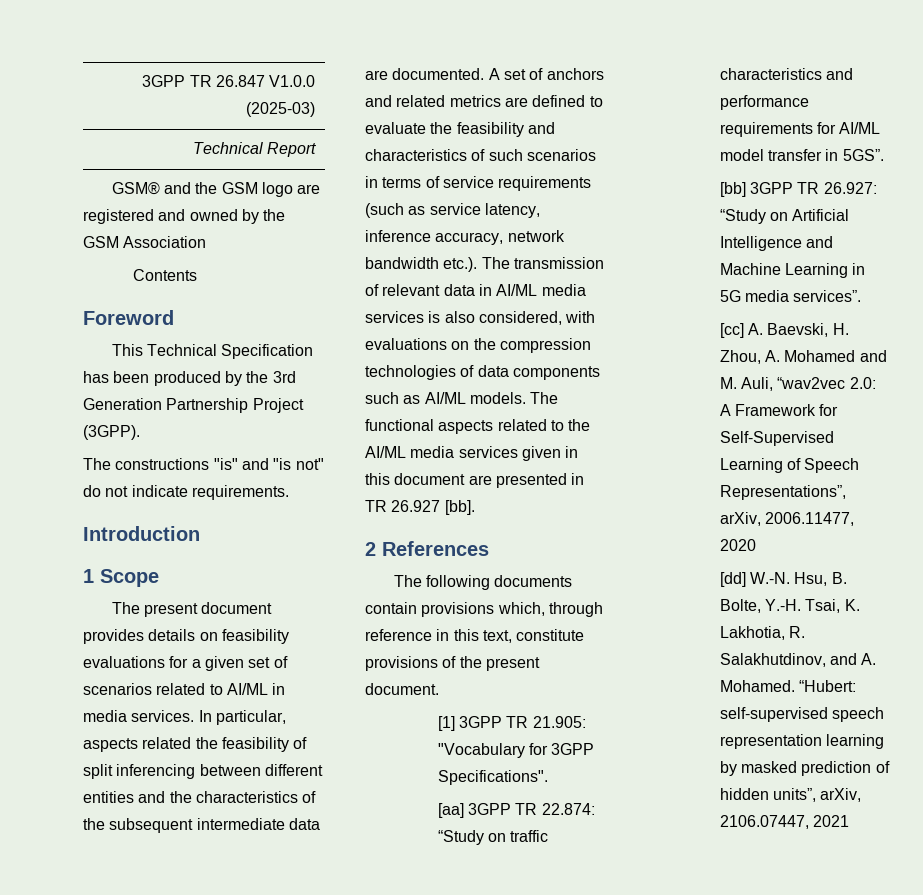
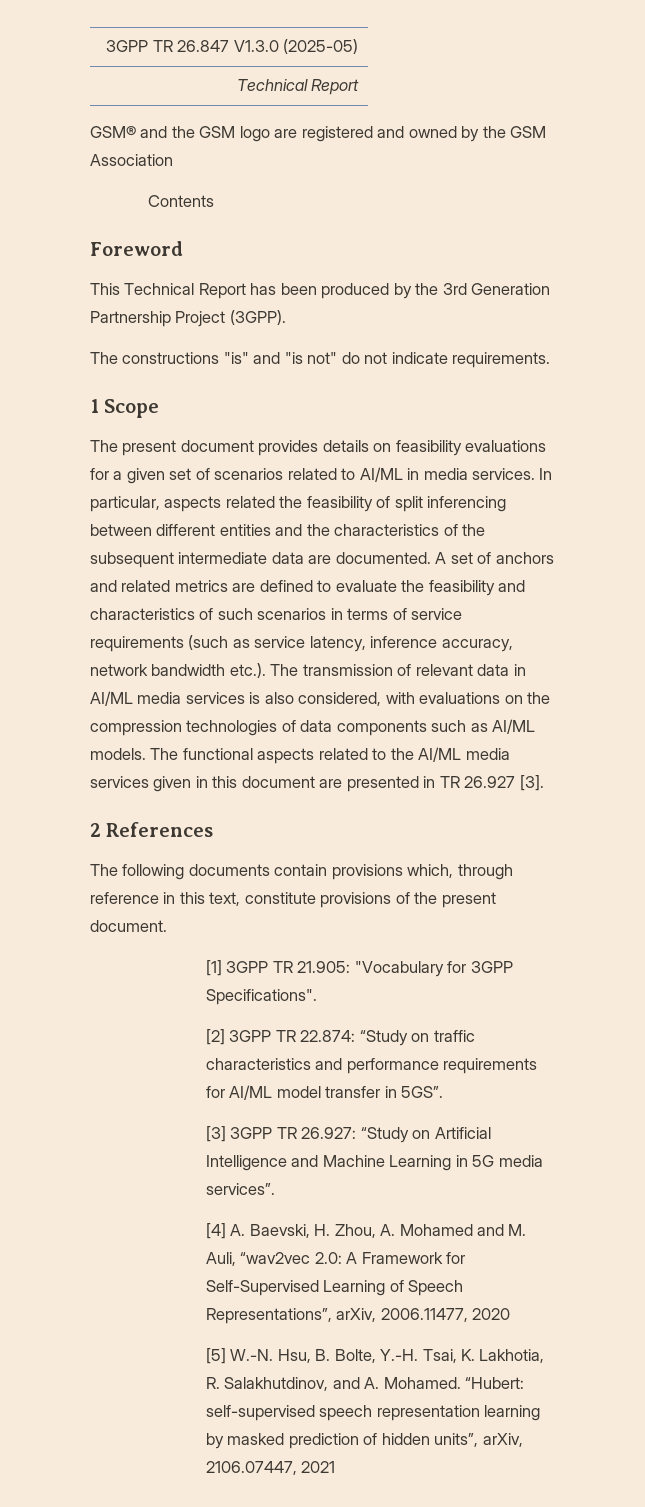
- 3GPP TR 26.847 V1.0.0 (2025-03)
+ 3GPP TR 26.847 V1.3.0 (2025-05)
- This Technical Specification has been produced by the 3rd Generation Partnership Project (3GPP).
+ This Technical Report has been produced by the 3rd Generation Partnership Project (3GPP).
- Introduction
- The functional aspects related to the AI/ML media services given in this document are presented in TR 26.927 [bb].
+ The functional aspects related to the AI/ML media services given in this document are presented in TR 26.927 [3].
- [aa] 3GPP TR 22.874: “Study on traffic characteristics and performance requirements for AI/ML model transfer in 5GS”.
+ [2] 3GPP TR 22.874: “Study on traffic characteristics and performance requirements for AI/ML model transfer in 5GS”.
- [bb] 3GPP TR 26.927: “Study on Artificial Intelligence and Machine Learning in 5G media services”.
+ [3] 3GPP TR 26.927: “Study on Artificial Intelligence and Machine Learning in 5G media services”.
- [cc] A. Baevski, H. Zhou, A. Mohamed and M. Auli, “wav2vec 2.0: A Framework for Self-Supervised Learning of Speech Representations”, arXiv, 2006.11477, 2020
+ [4] A. Baevski, H. Zhou, A. Mohamed and M. Auli, “wav2vec 2.0: A Framework for Self-Supervised Learning of Speech Representations”, arXiv, 2006.11477, 2020
- [dd] W.-N. Hsu, B. Bolte, Y.-H. Tsai, K. Lakhotia, R. Salakhutdinov, and A. Mohamed.
+ [5] W.-N. Hsu, B. Bolte, Y.-H. Tsai, K. Lakhotia, R. Salakhutdinov, and A. Mohamed.

